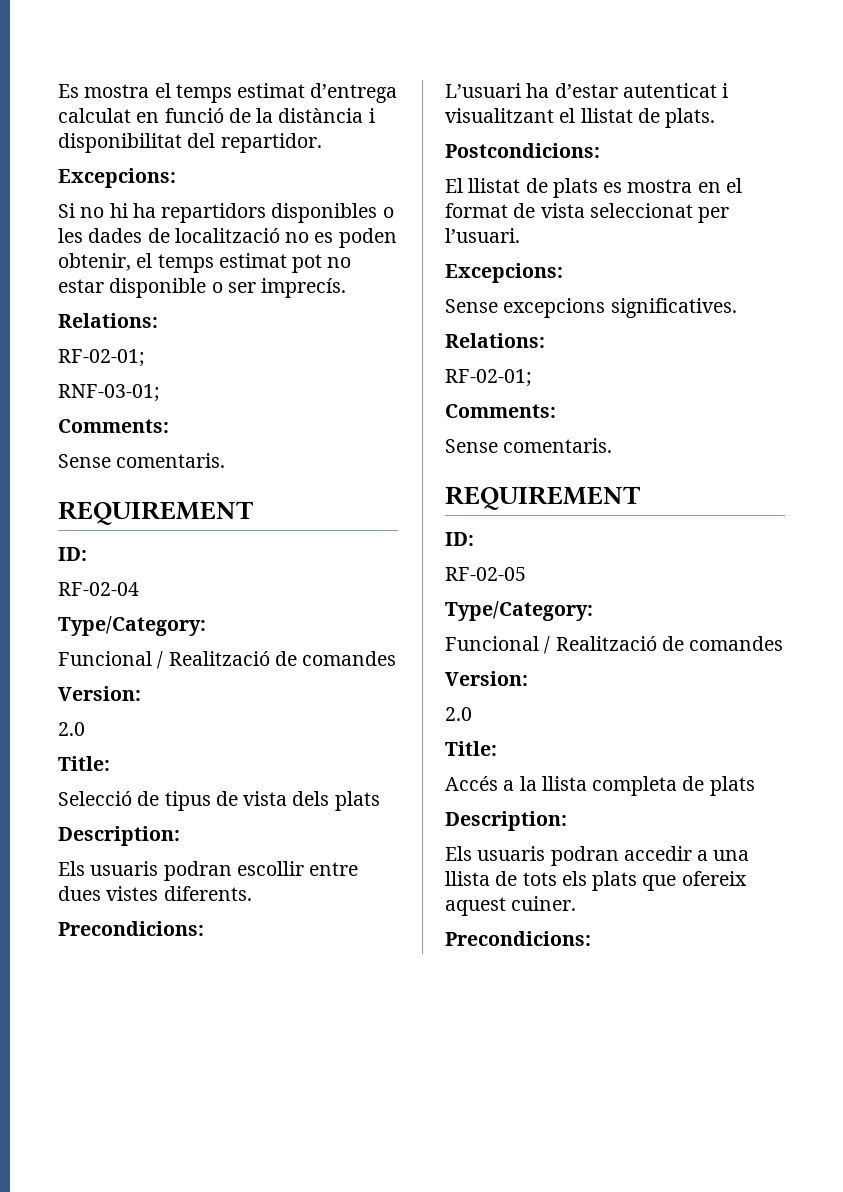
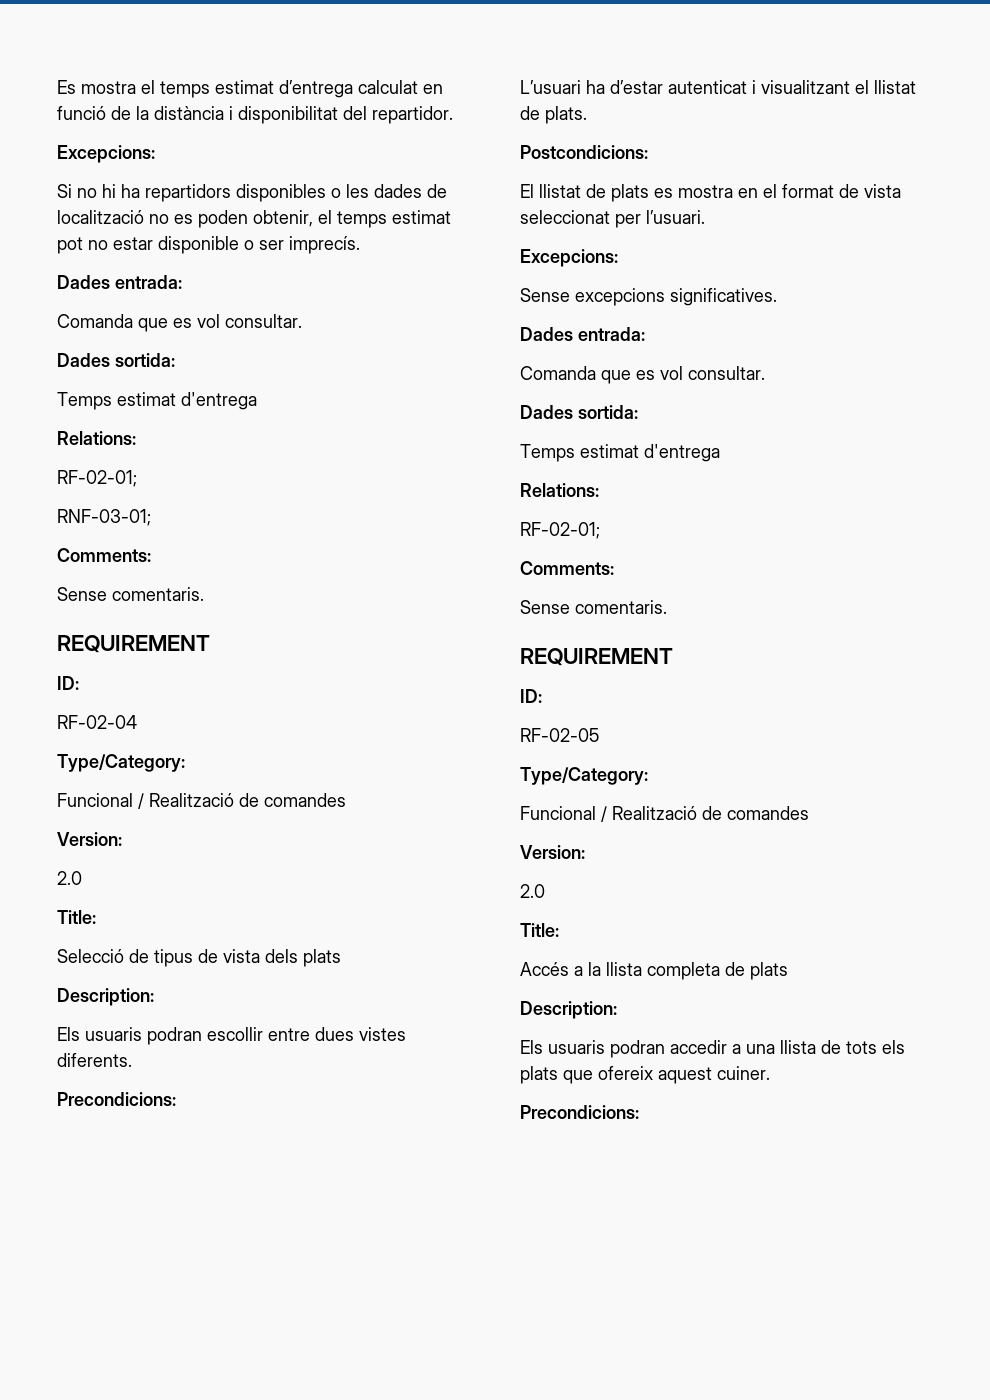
  Si no hi ha repartidors disponibles o les dades de localització no es poden obtenir, el temps estimat pot no estar disponible o ser imprecís.
+ Dades entrada:
+ Comanda que es vol consultar.
+ Dades sortida:
+ Temps estimat d'entrega
  Sense excepcions significatives.
+ Dades entrada:
+ Comanda que es vol consultar.
+ Dades sortida:
+ Temps estimat d'entrega

